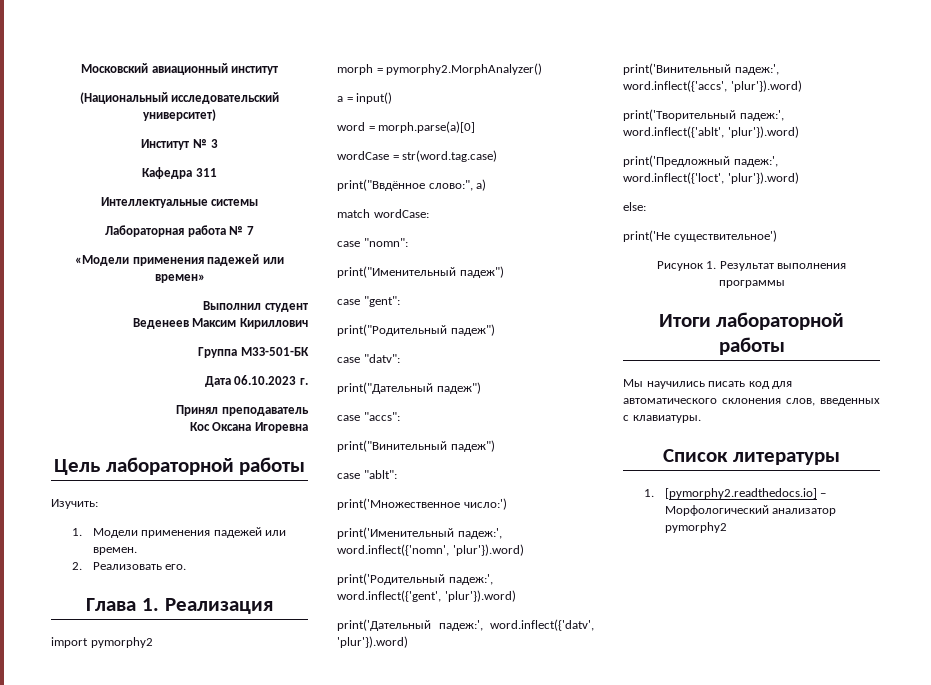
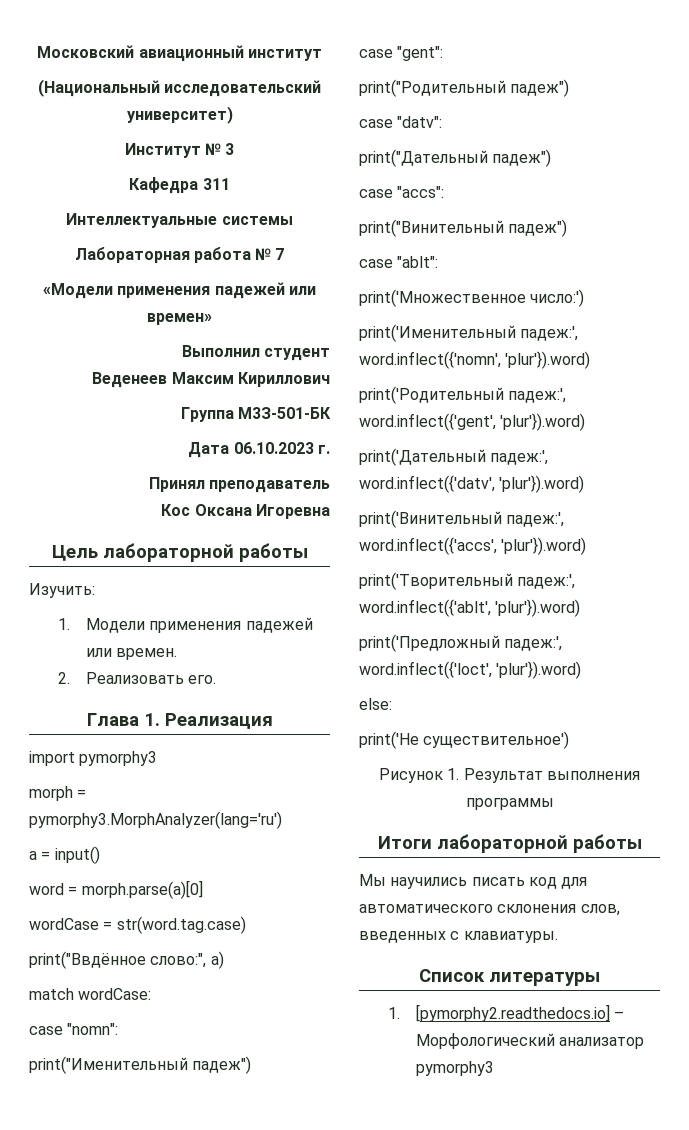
- import pymorphy2
+ import pymorphy3
- morph = pymorphy2.MorphAnalyzer()
+ morph = pymorphy3.MorphAnalyzer(lang='ru')
- 1. [pymorphy2.readthedocs.io] – Морфологический анализатор pymorphy2
+ 1. [pymorphy2.readthedocs.io] – Морфологический анализатор pymorphy3

